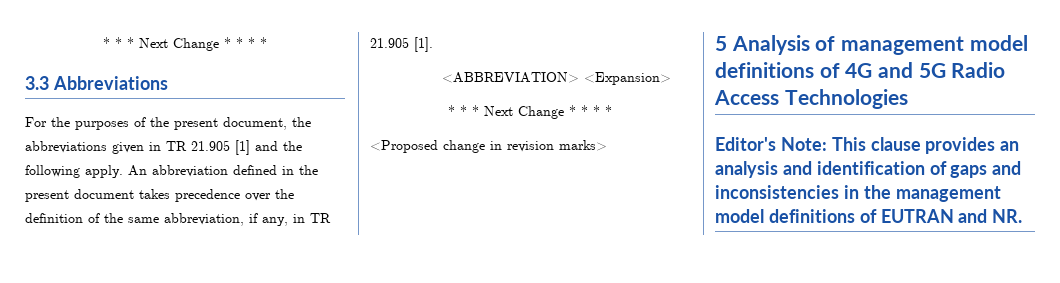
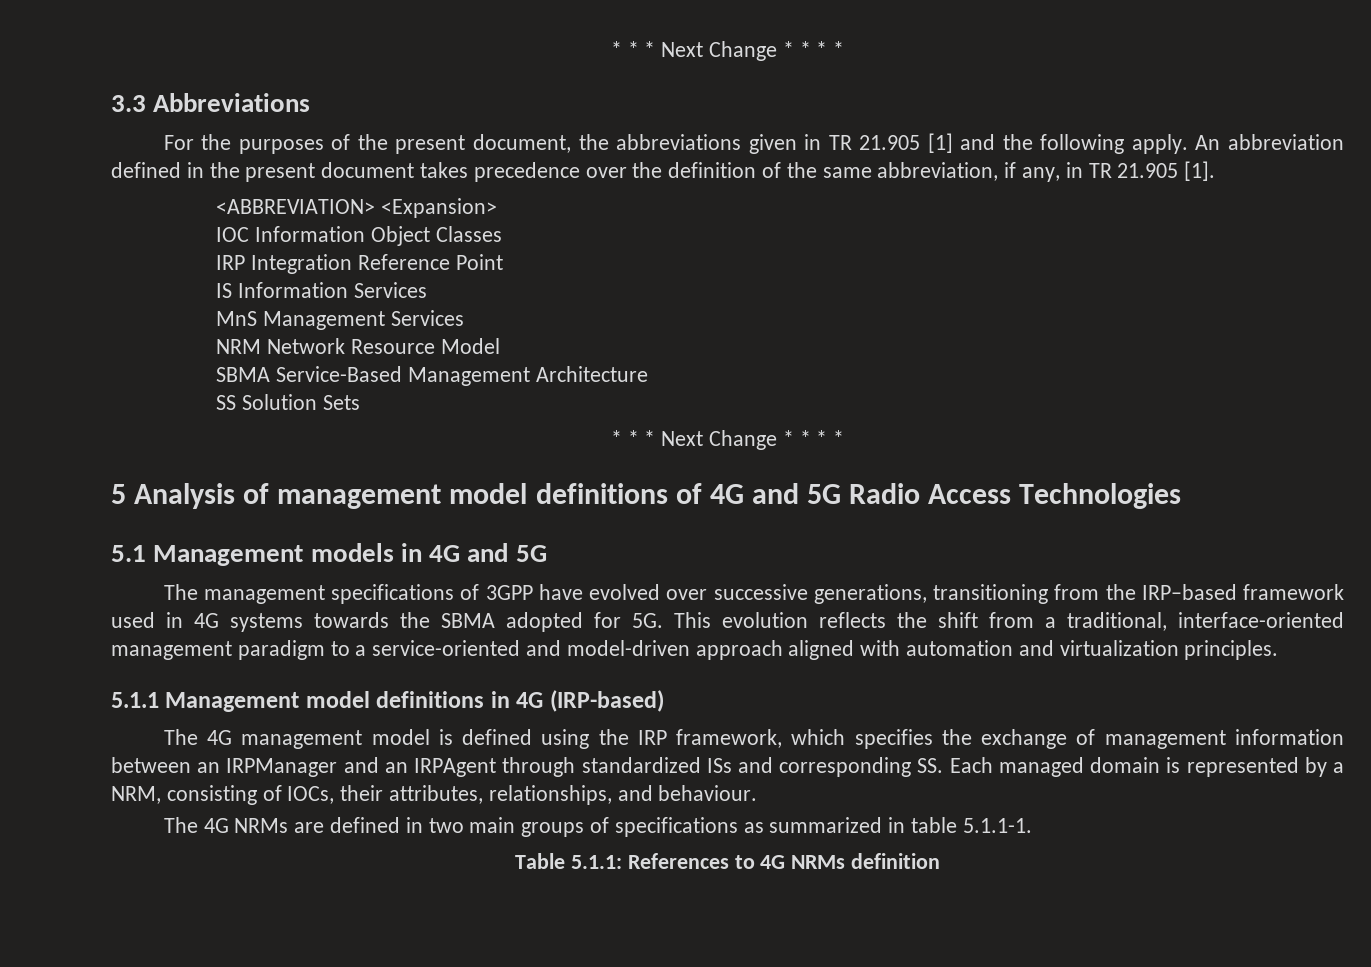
  <ABBREVIATION> <Expansion>
+ IOC Information Object Classes
+ IRP Integration Reference Point
+ IS Information Services
+ MnS Management Services
+ NRM Network Resource Model
+ SBMA Service-Based Management Architecture
+ SS Solution Sets
  * * * Next Change * * * *
- <Proposed change in revision marks>
- Editor's Note: This clause provides an analysis and identification of gaps and inconsistencies in the management model definitions of EUTRAN and NR.
+ 5.1 Management models in 4G and 5G
+ The management specifications of 3GPP have evolved over successive generations, transitioning from the IRP–based framework used in 4G systems towards the SBMA adopted for 5G. This evolution reflects the shift from a traditional, interface-oriented management paradigm to a service-oriented and model-driven approach aligned with automation and virtualization principles.
+ 5.1.1 Management model definitions in 4G (IRP-based)
+ The 4G management model is defined using the IRP framework, which specifies the exchange of management information between an IRPManager and an IRPAgent through standardized ISs and corresponding SS. Each managed domain is represented by a NRM, consisting of IOCs, their attributes, relationships, and behaviour.
+ The 4G NRMs are defined in two main groups of specifications as summarized in table 5.1.1-1.
+ Table 5.1.1: References to 4G NRMs definition

